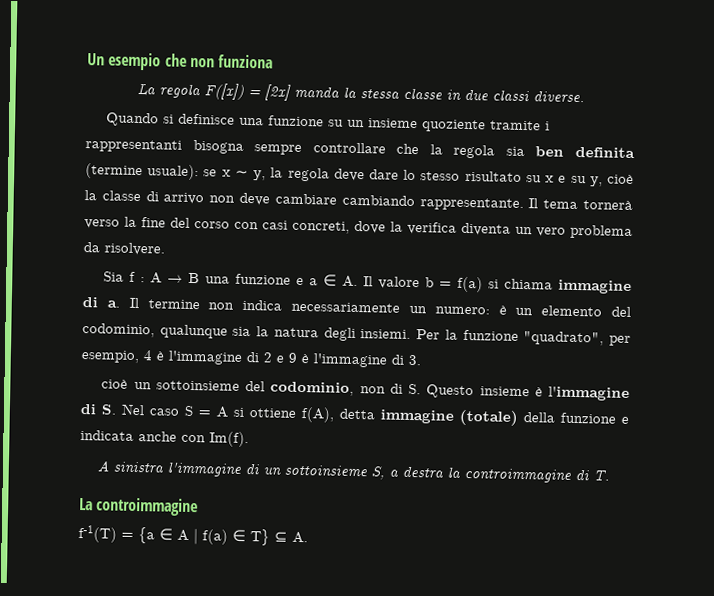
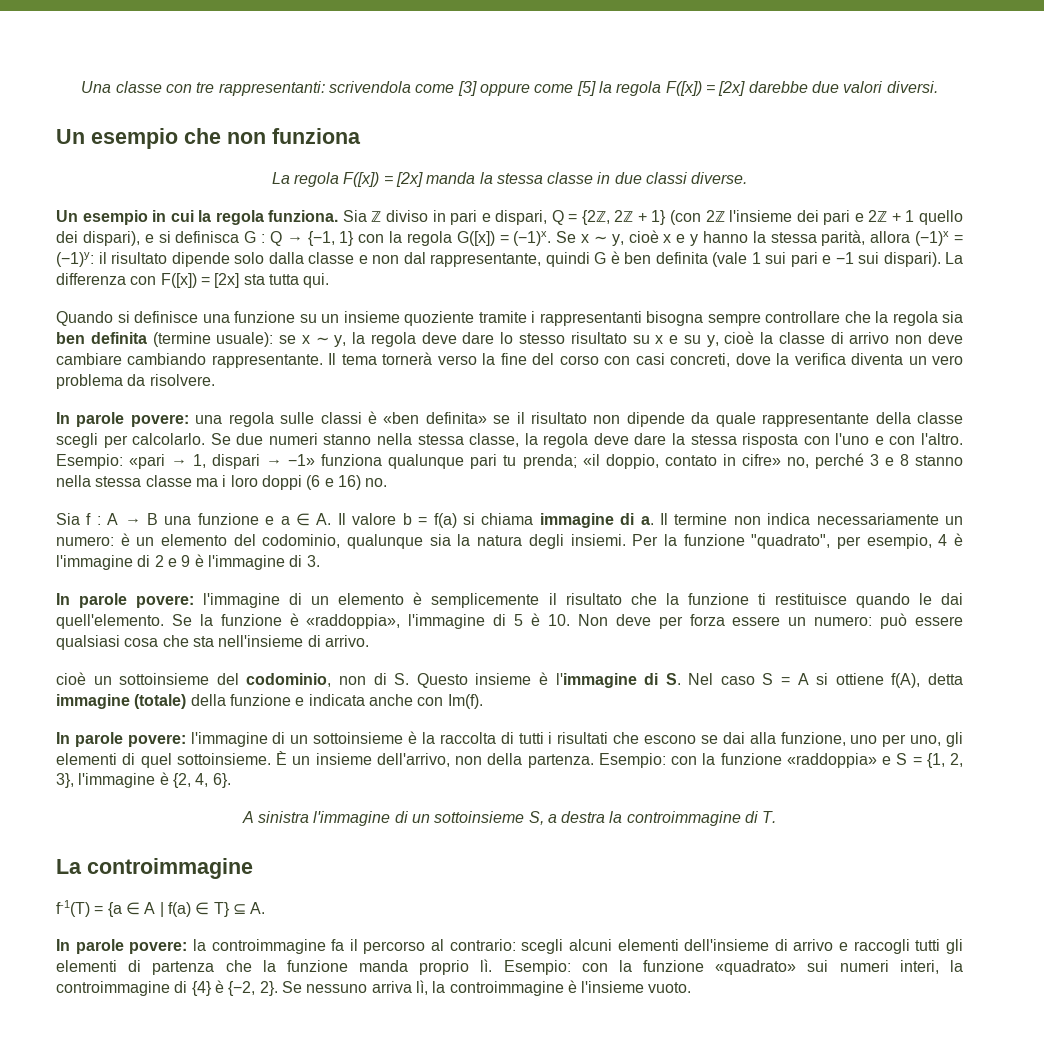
+ Una classe con tre rappresentanti: scrivendola come [3] oppure come [5] la regola F([x]) = [2x] darebbe due valori diversi.
+ Un esempio in cui la regola funziona. Sia ℤ diviso in pari e dispari, Q = {2ℤ, 2ℤ + 1} (con 2ℤ l'insieme dei pari e 2ℤ + 1 quello dei dispari), e si definisca G : Q → {−1, 1} con la regola G([x]) = (−1)x. Se x ∼ y, cioè x e y hanno la stessa parità, allora (−1)x = (−1)y: il risultato dipende solo dalla classe e non dal rappresentante, quindi G è ben definita (vale 1 sui pari e −1 sui dispari). La differenza con F([x]) = [2x] sta tutta qui.
+ In parole povere: una regola sulle classi è «ben definita» se il risultato non dipende da quale rappresentante della classe scegli per calcolarlo. Se due numeri stanno nella stessa classe, la regola deve dare la stessa risposta con l'uno e con l'altro. Esempio: «pari → 1, dispari → −1» funziona qualunque pari tu prenda; «il doppio, contato in cifre» no, perché 3 e 8 stanno nella stessa classe ma i loro doppi (6 e 16) no.
+ In parole povere: l'immagine di un elemento è semplicemente il risultato che la funzione ti restituisce quando le dai quell'elemento. Se la funzione è «raddoppia», l'immagine di 5 è 10. Non deve per forza essere un numero: può essere qualsiasi cosa che sta nell'insieme di arrivo.
+ In parole povere: l'immagine di un sottoinsieme è la raccolta di tutti i risultati che escono se dai alla funzione, uno per uno, gli elementi di quel sottoinsieme. È un insieme dell'arrivo, non della partenza. Esempio: con la funzione «raddoppia» e S = {1, 2, 3}, l'immagine è {2, 4, 6}.
+ In parole povere: la controimmagine fa il percorso al contrario: scegli alcuni elementi dell'insieme di arrivo e raccogli tutti gli elementi di partenza che la funzione manda proprio lì. Esempio: con la funzione «quadrato» sui numeri interi, la controimmagine di {4} è {−2, 2}. Se nessuno arriva lì, la controimmagine è l'insieme vuoto.

